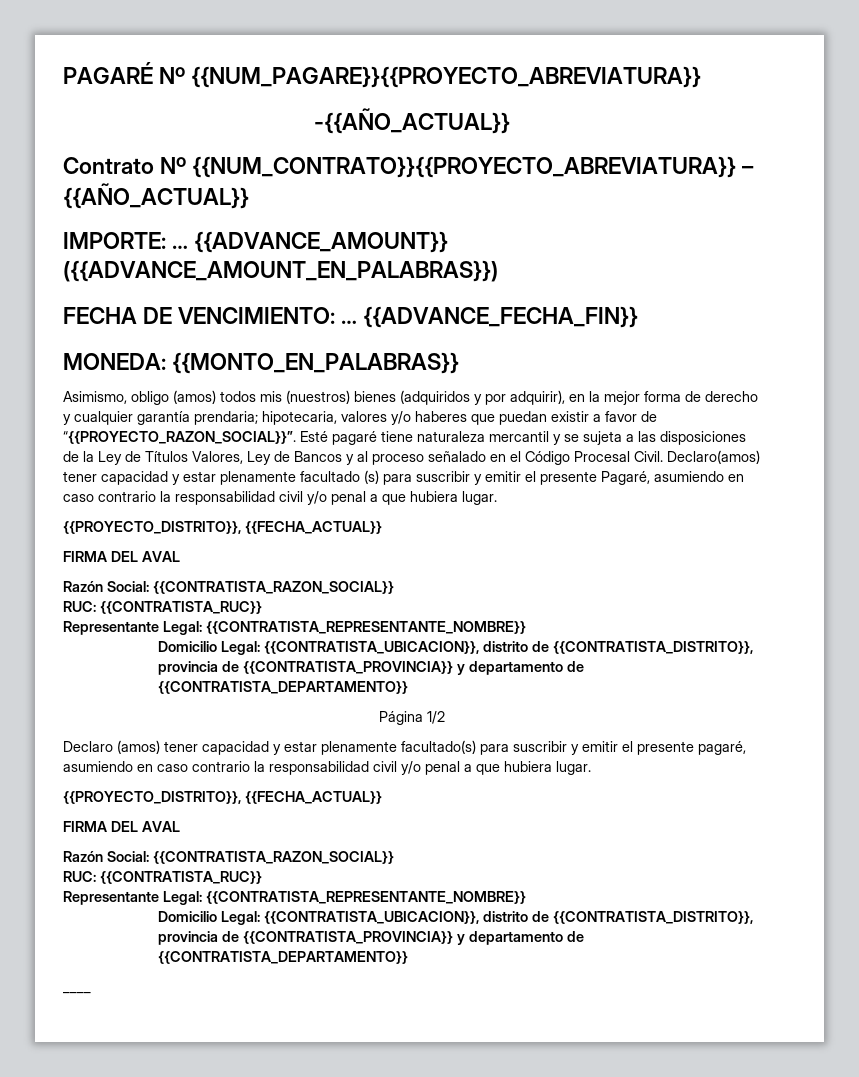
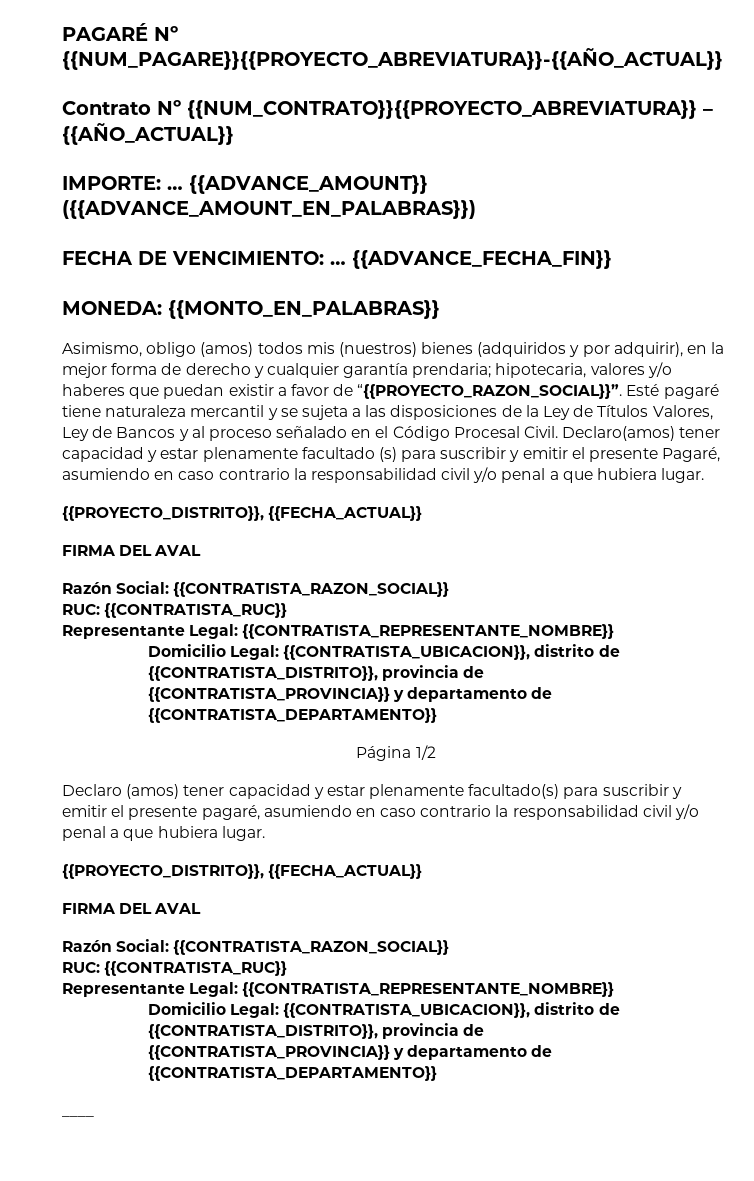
- PAGARÉ Nº {{NUM_PAGARE}}{{PROYECTO_ABREVIATURA}}
- -{{AÑO_ACTUAL}}
+ PAGARÉ Nº {{NUM_PAGARE}}{{PROYECTO_ABREVIATURA}}-{{AÑO_ACTUAL}}

